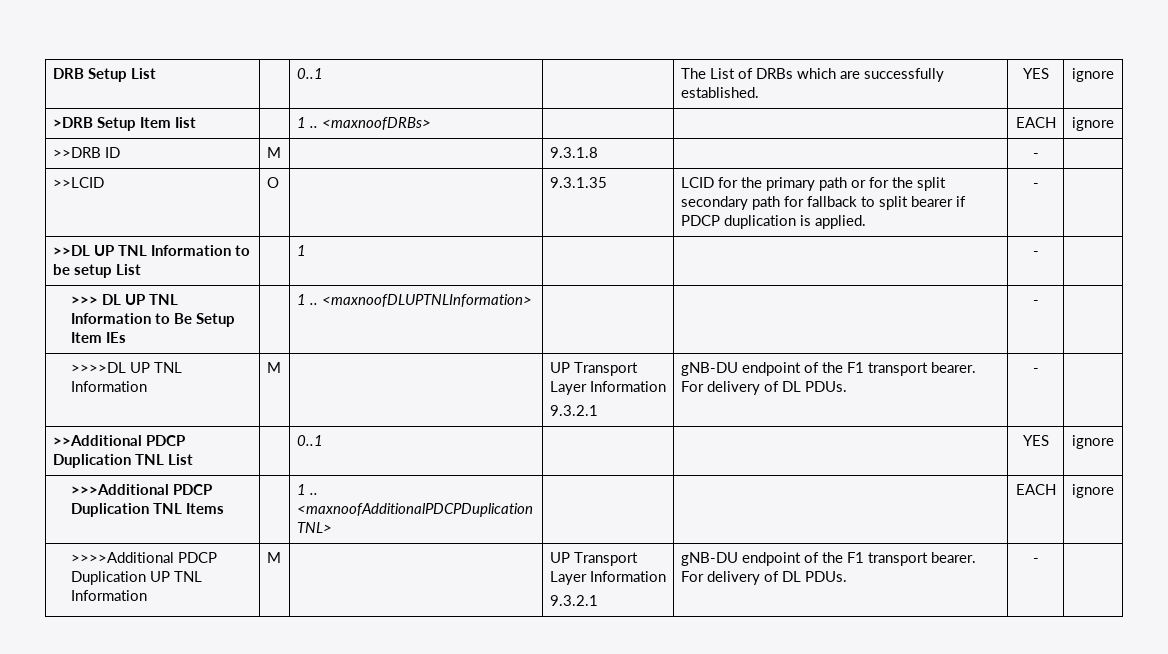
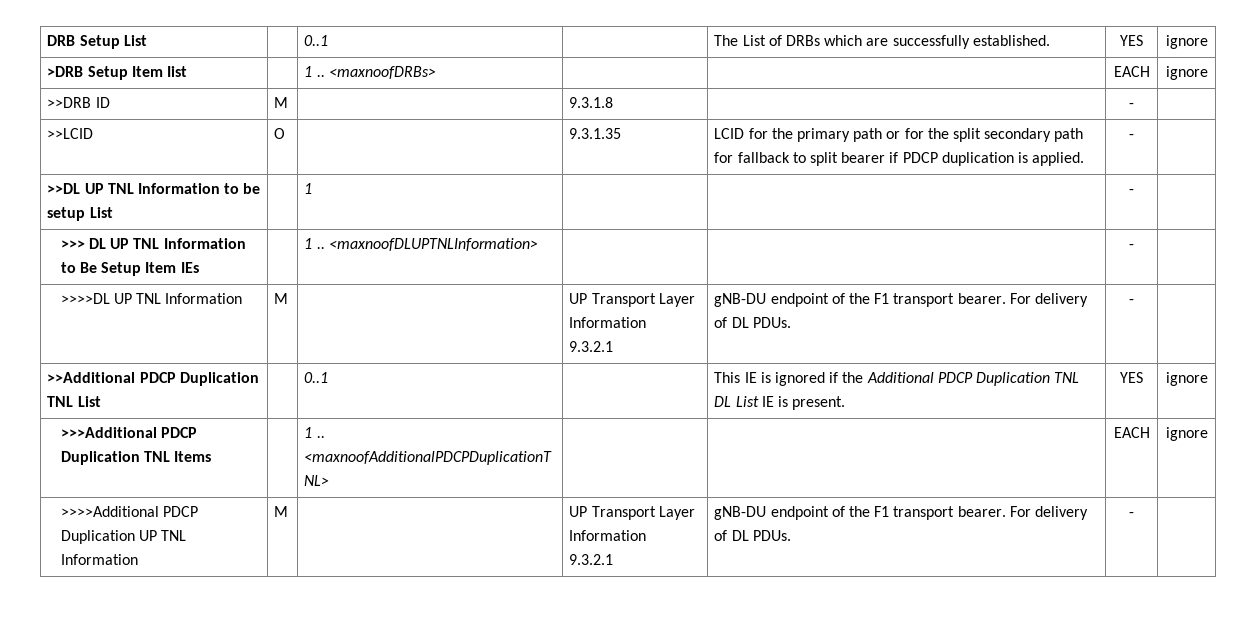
- >>Additional PDCP Duplication TNL List | | 0..1 | | | YES | ignore
+ >>Additional PDCP Duplication TNL List | | 0..1 | | This IE is ignored if the Additional PDCP Duplication TNL DL List IE is present. | YES | ignore

